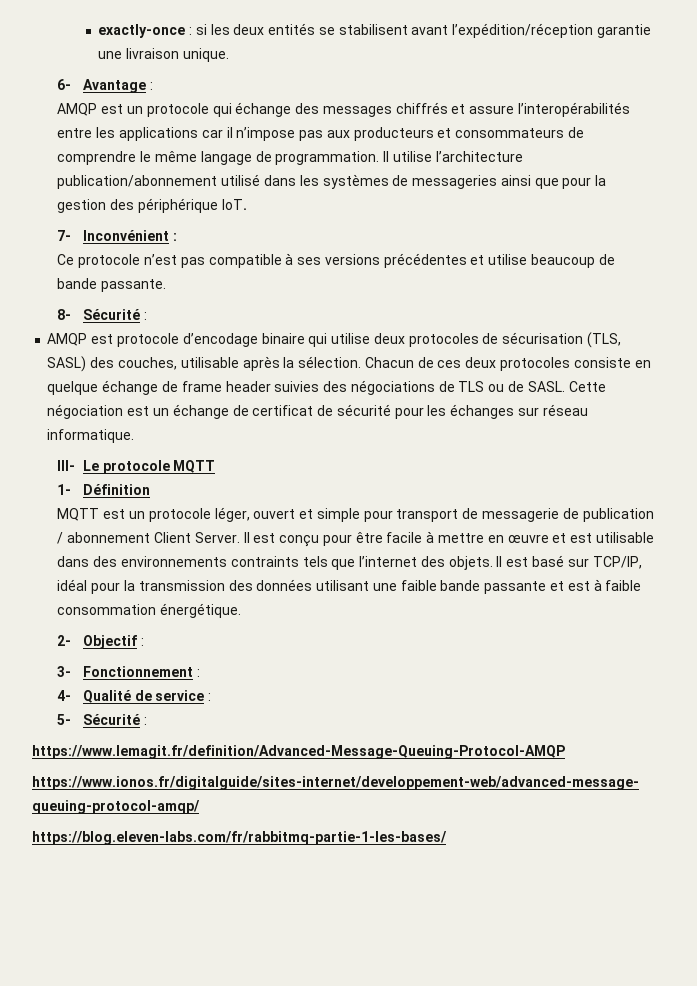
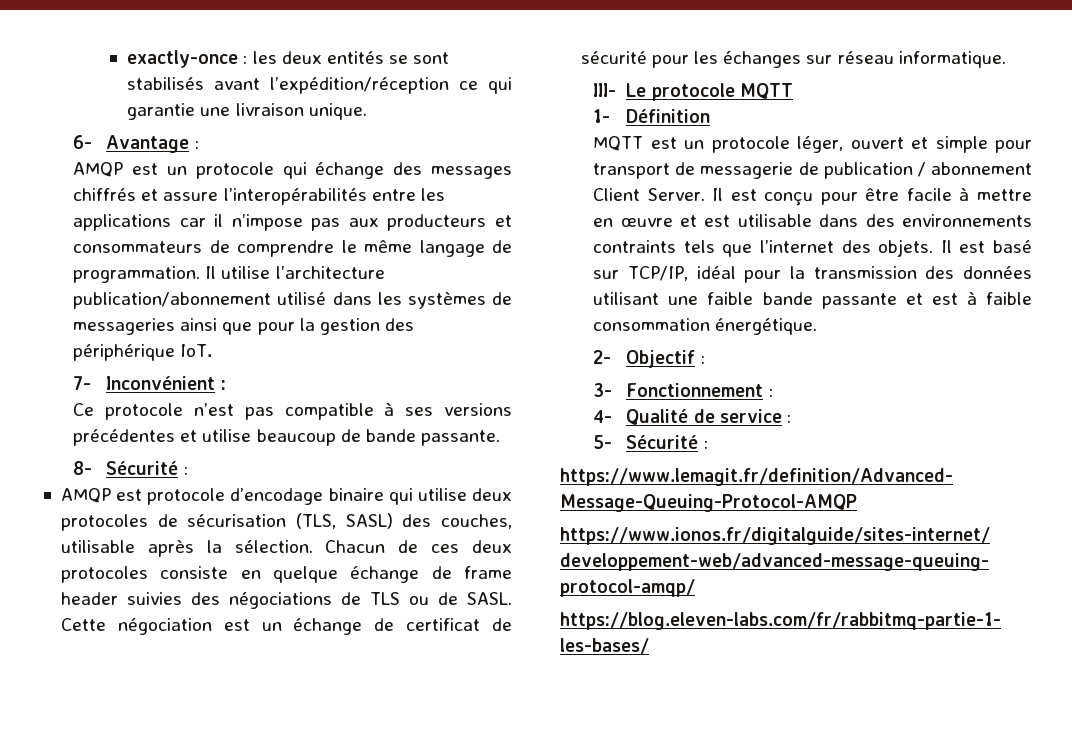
- exactly-once : si les deux entités se stabilisent avant l’expédition/réception garantie une livraison unique.
+ exactly-once : les deux entités se sont stabilisés avant l’expédition/réception ce qui garantie une livraison unique.

